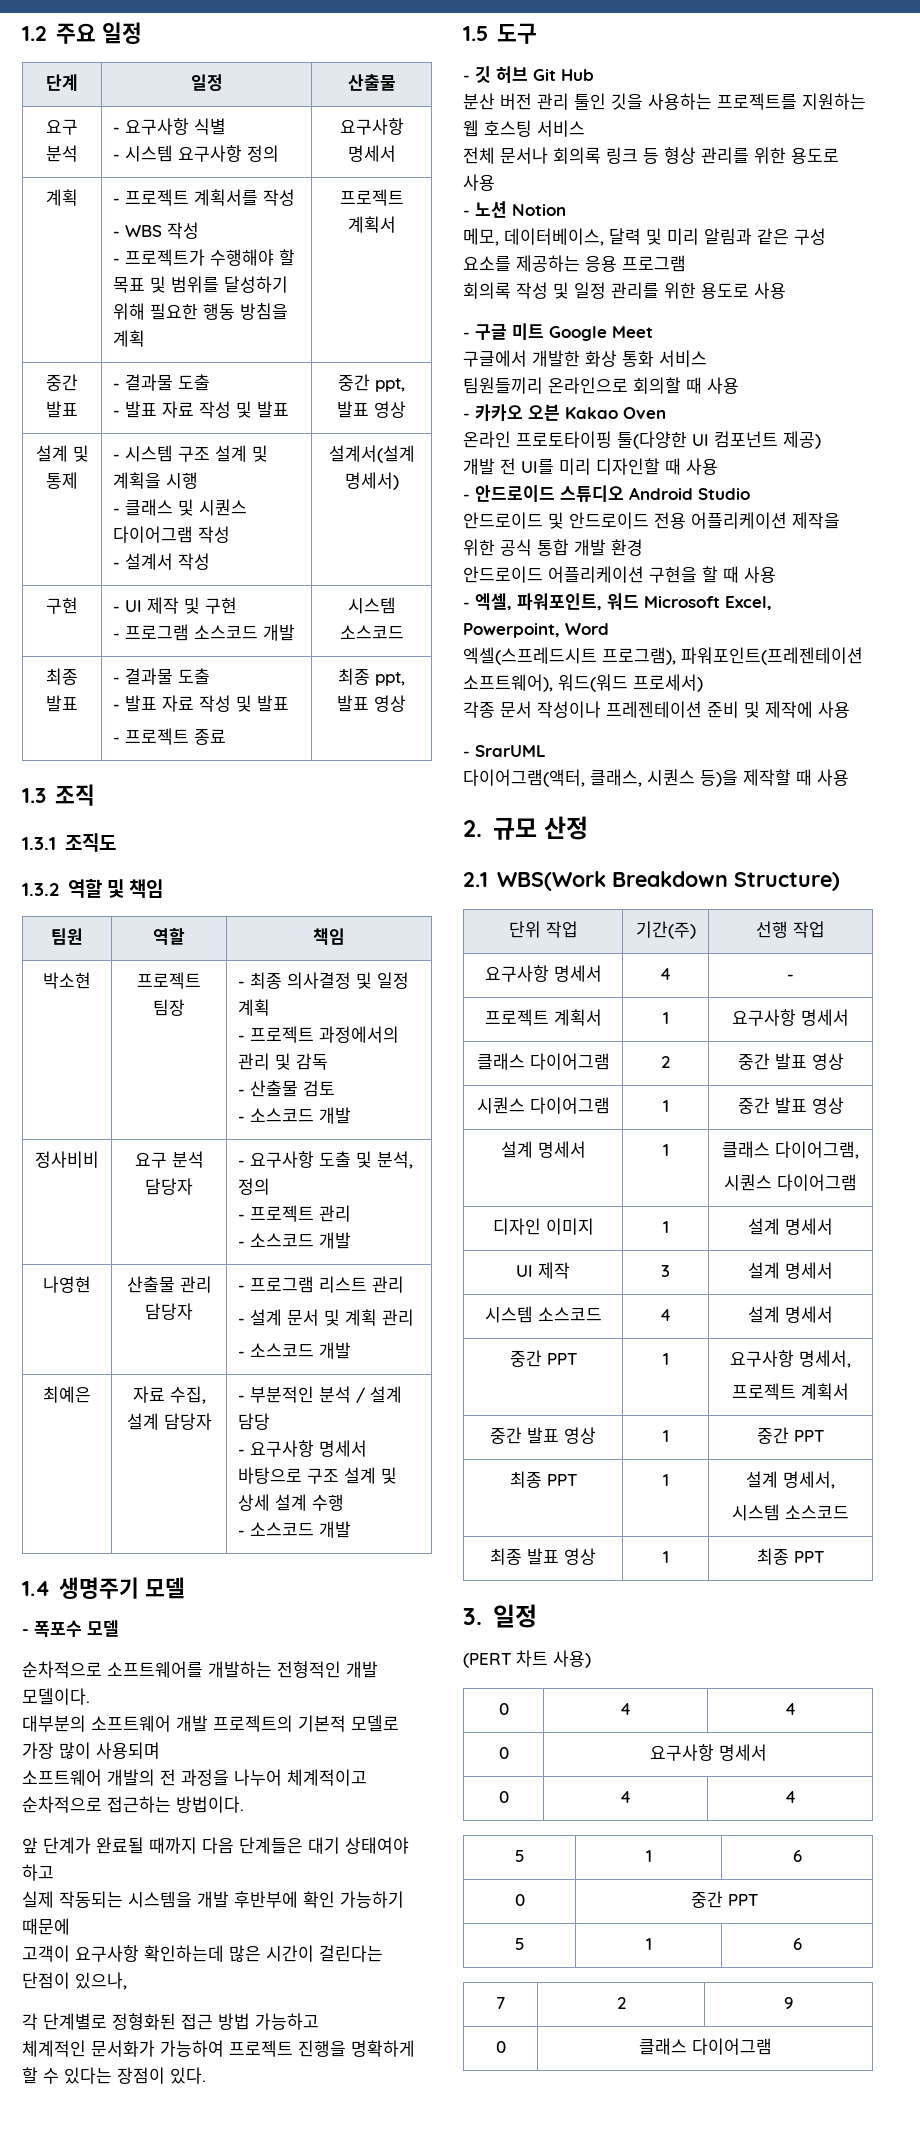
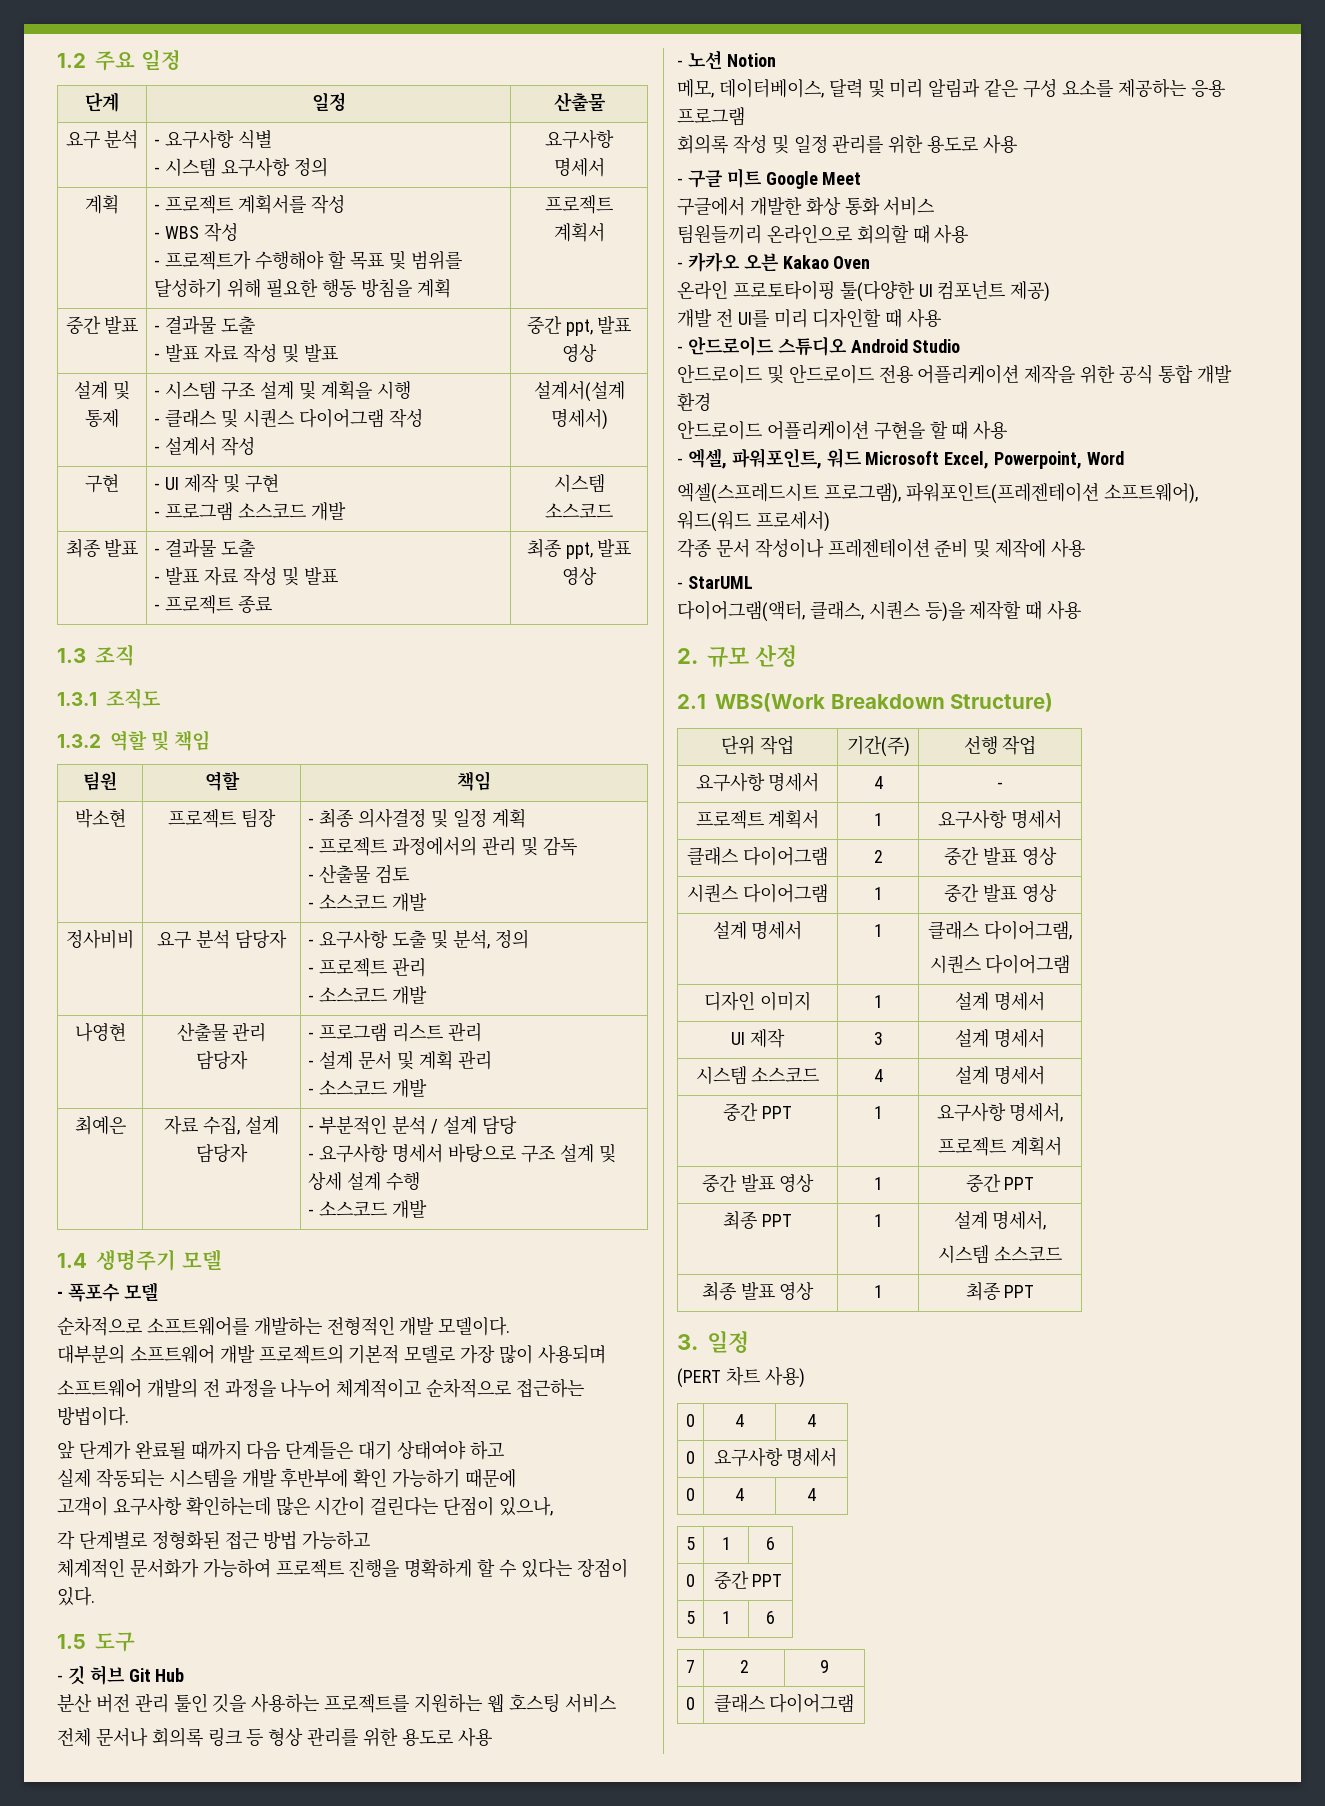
- - SrarUML
+ - StarUML

